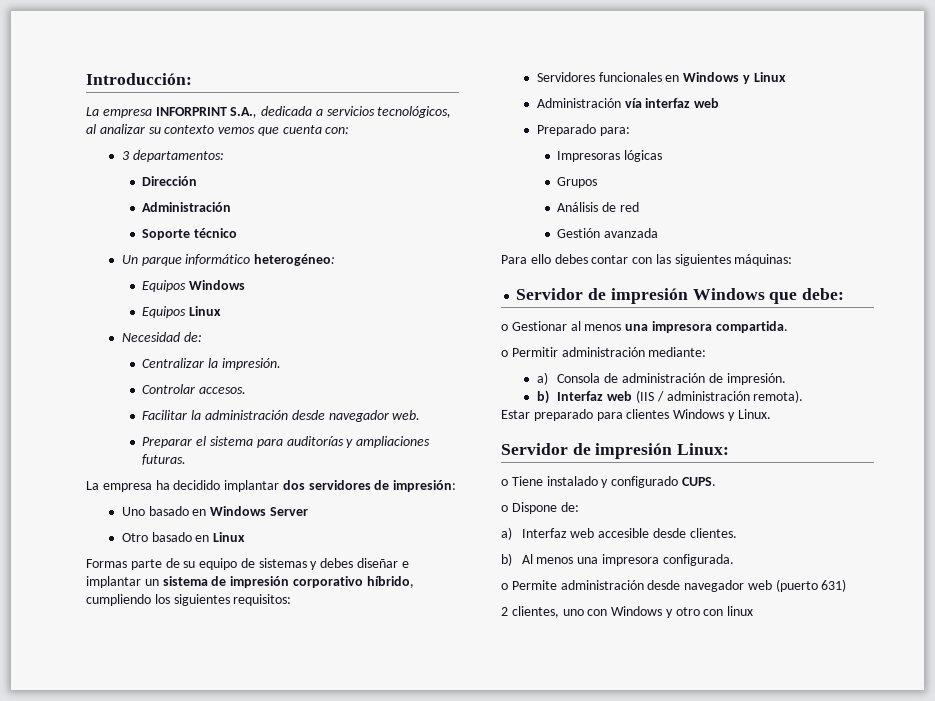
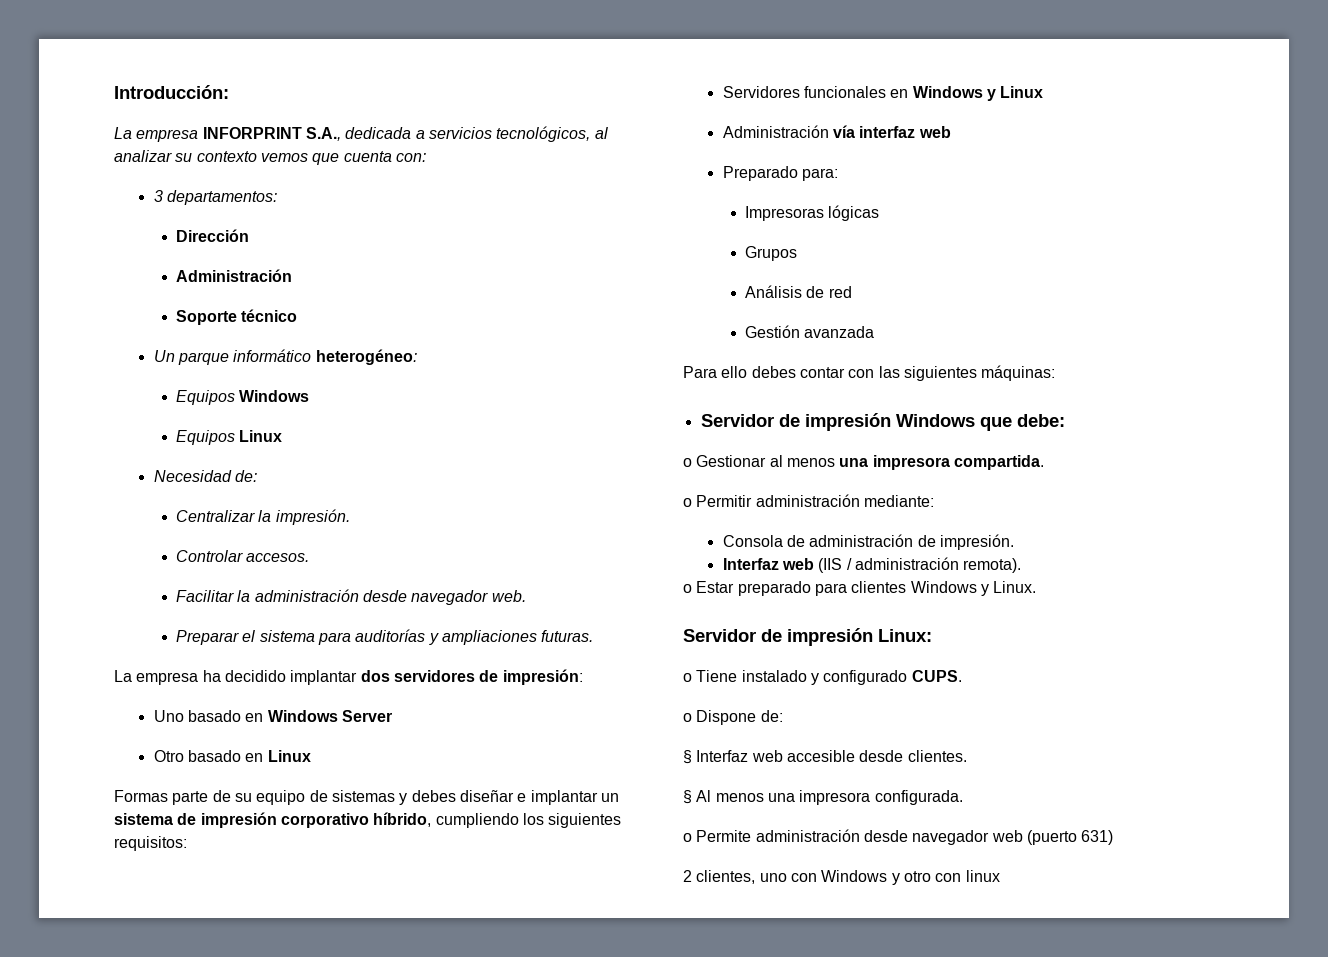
- a) Consola de administración de impresión.
+ Consola de administración de impresión.
- b) Interfaz web (IIS / administración remota).
+ Interfaz web (IIS / administración remota).
- Estar preparado para clientes Windows y Linux.
+ o Estar preparado para clientes Windows y Linux.
- a) Interfaz web accesible desde clientes.
+ § Interfaz web accesible desde clientes.
- b) Al menos una impresora configurada.
+ § Al menos una impresora configurada.

